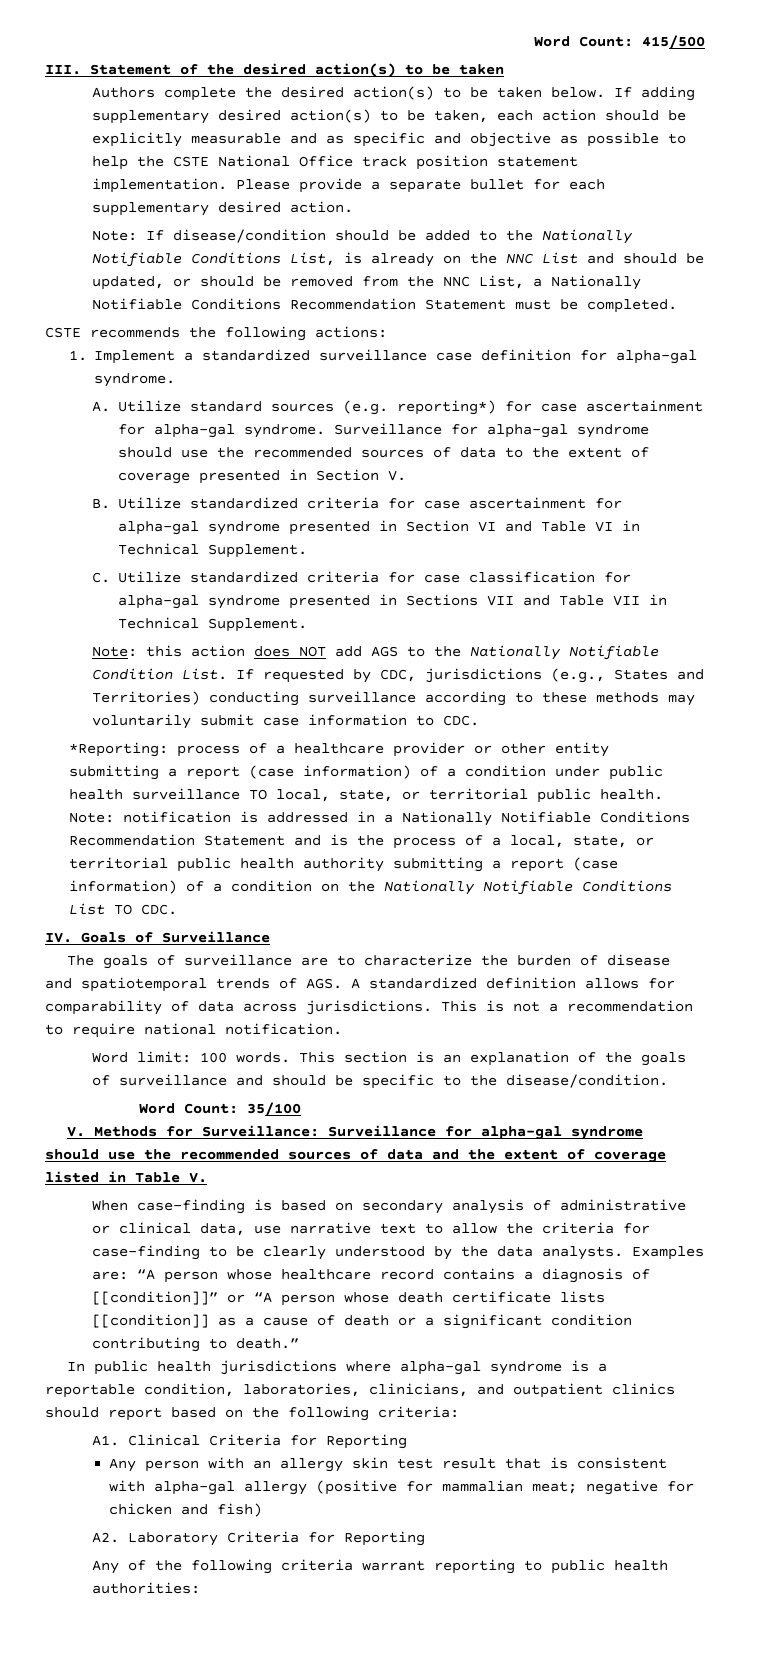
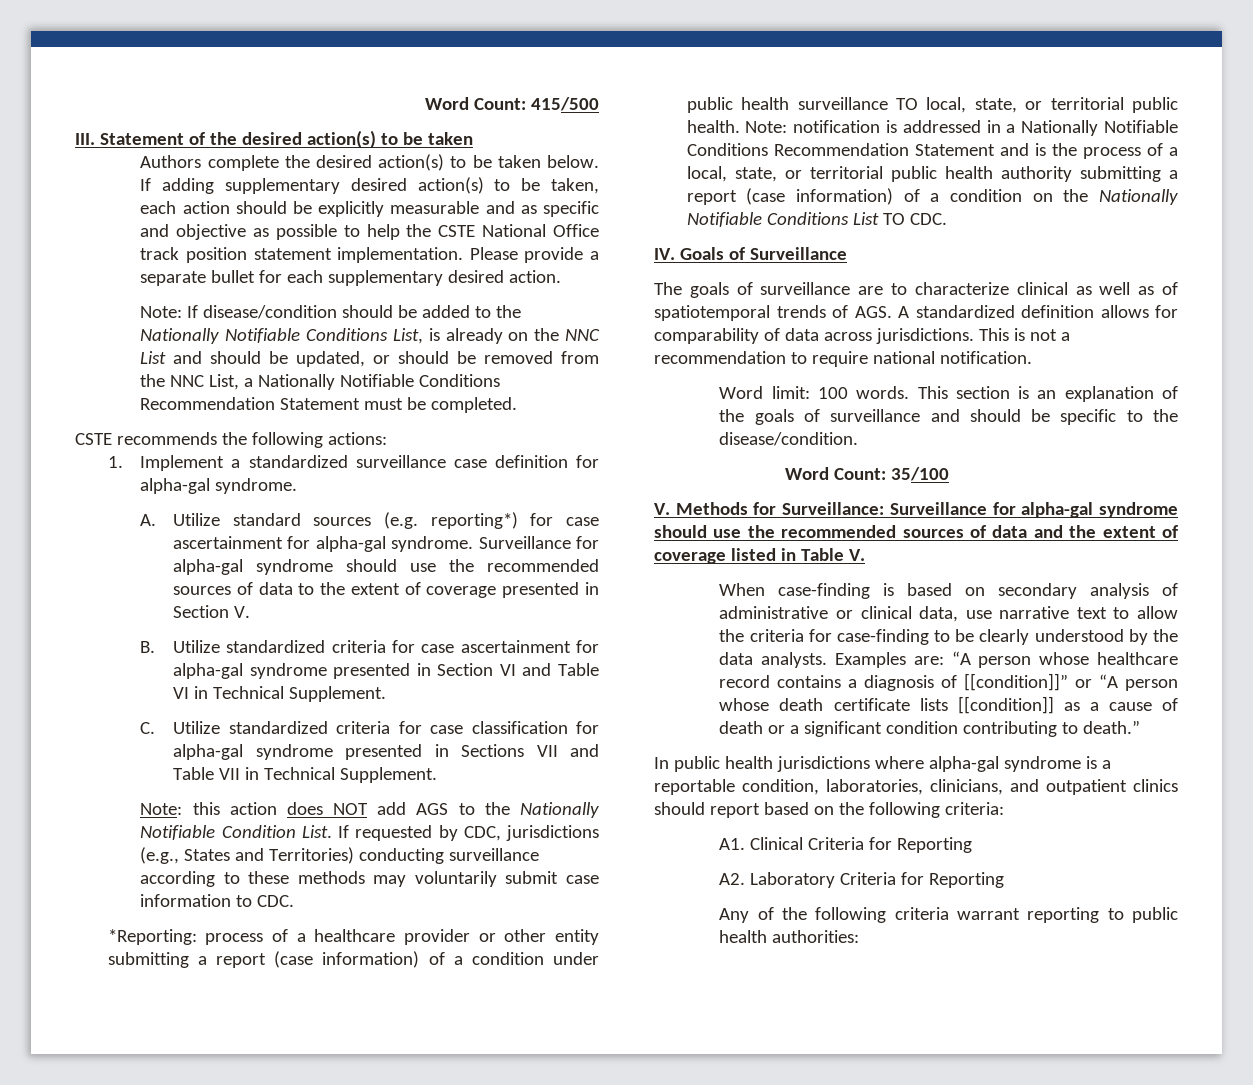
- The goals of surveillance are to characterize the burden of disease and spatiotemporal trends of AGS. A standardized definition allows for comparability of data across jurisdictions.
+ The goals of surveillance are to characterize clinical as well as of spatiotemporal trends of AGS. A standardized definition allows for comparability of data across jurisdictions.
- Any person with an allergy skin test result that is consistent with alpha-gal allergy (positive for mammalian meat; negative for chicken and fish)

